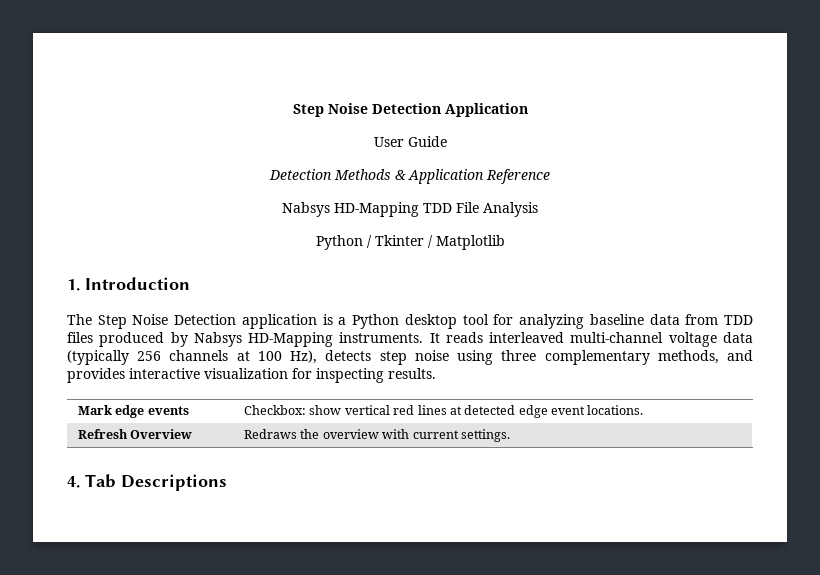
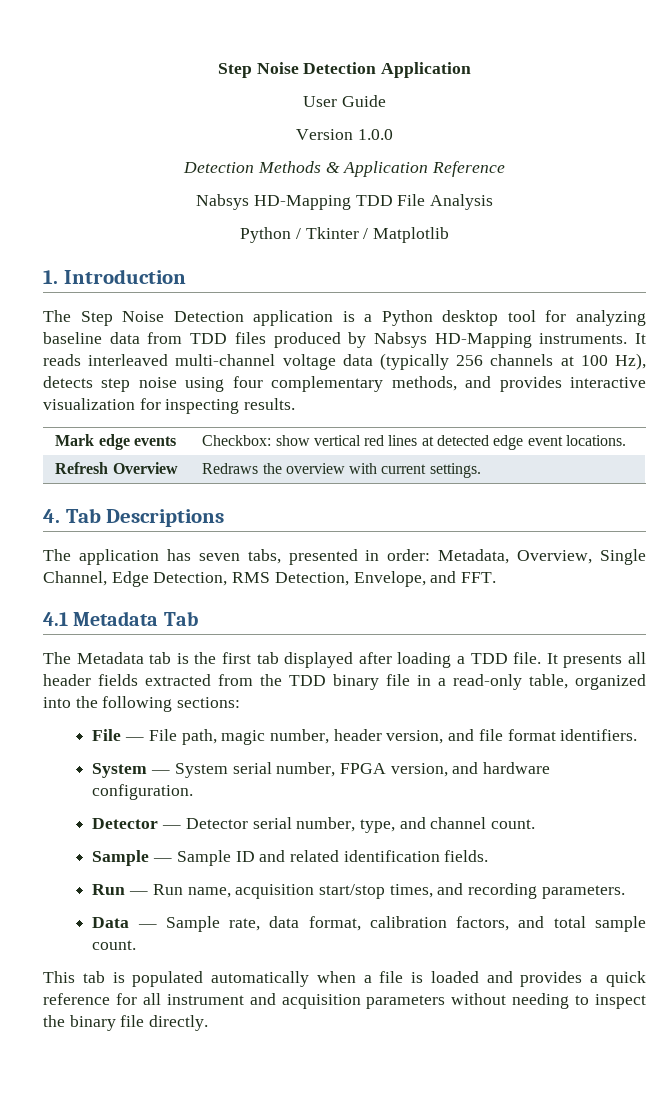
+ Version 1.0.0
- It reads interleaved multi-channel voltage data (typically 256 channels at 100 Hz), detects step noise using three complementary methods, and provides interactive visualization for inspecting results.
+ It reads interleaved multi-channel voltage data (typically 256 channels at 100 Hz), detects step noise using four complementary methods, and provides interactive visualization for inspecting results.
+ The application has seven tabs, presented in order: Metadata, Overview, Single Channel, Edge Detection, RMS Detection, Envelope, and FFT.
+ 4.1 Metadata Tab
+ The Metadata tab is the first tab displayed after loading a TDD file. It presents all header fields extracted from the TDD binary file in a read-only table, organized into the following sections:
+ File — File path, magic number, header version, and file format identifiers.
+ System — System serial number, FPGA version, and hardware configuration.
+ Detector — Detector serial number, type, and channel count.
+ Sample — Sample ID and related identification fields.
+ Run — Run name, acquisition start/stop times, and recording parameters.
+ Data — Sample rate, data format, calibration factors, and total sample count.
+ This tab is populated automatically when a file is loaded and provides a quick reference for all instrument and acquisition parameters without needing to inspect the binary file directly.

